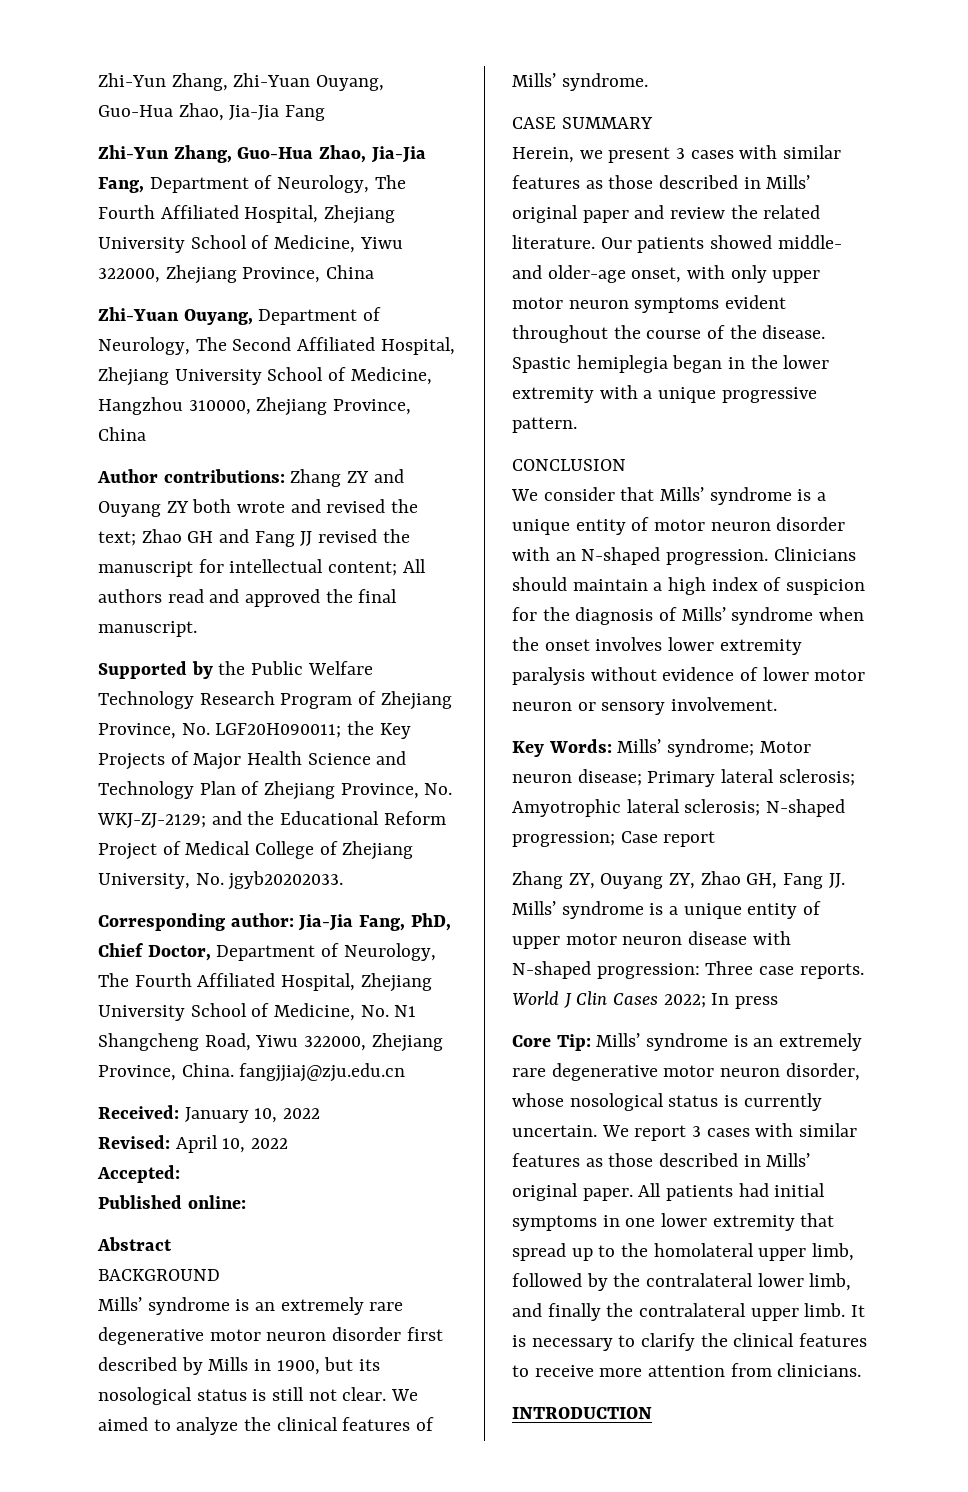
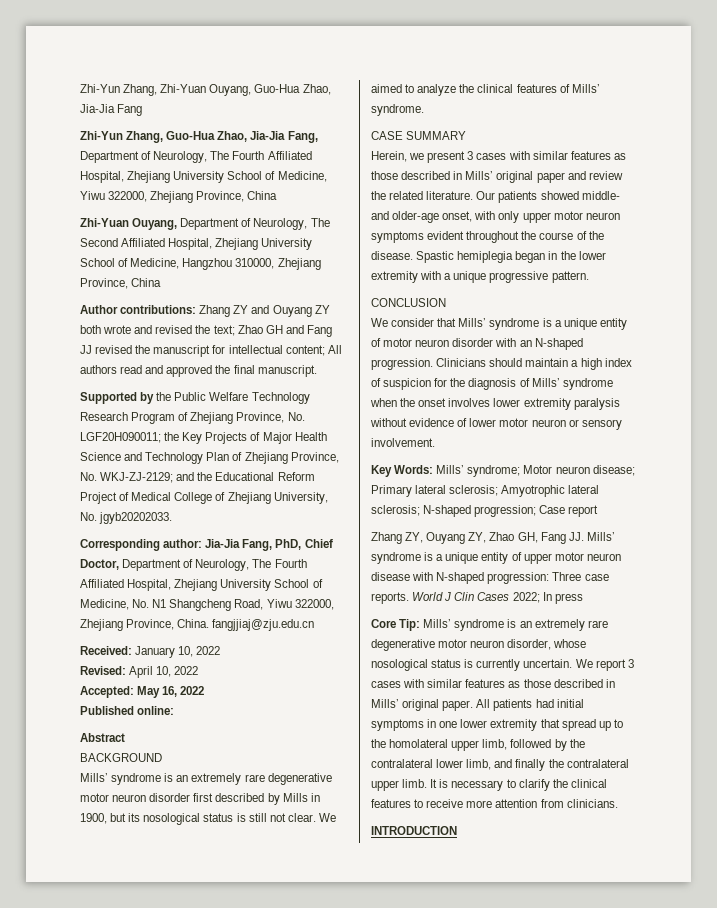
- Accepted:
+ Accepted: May 16, 2022

